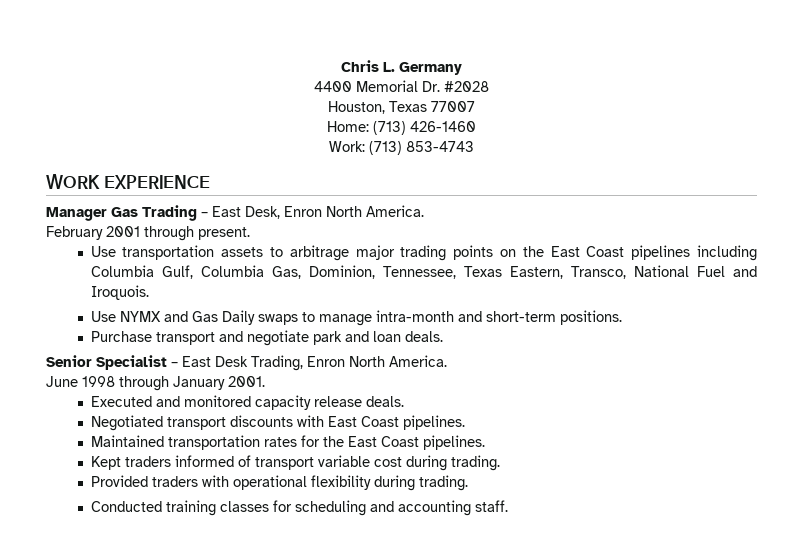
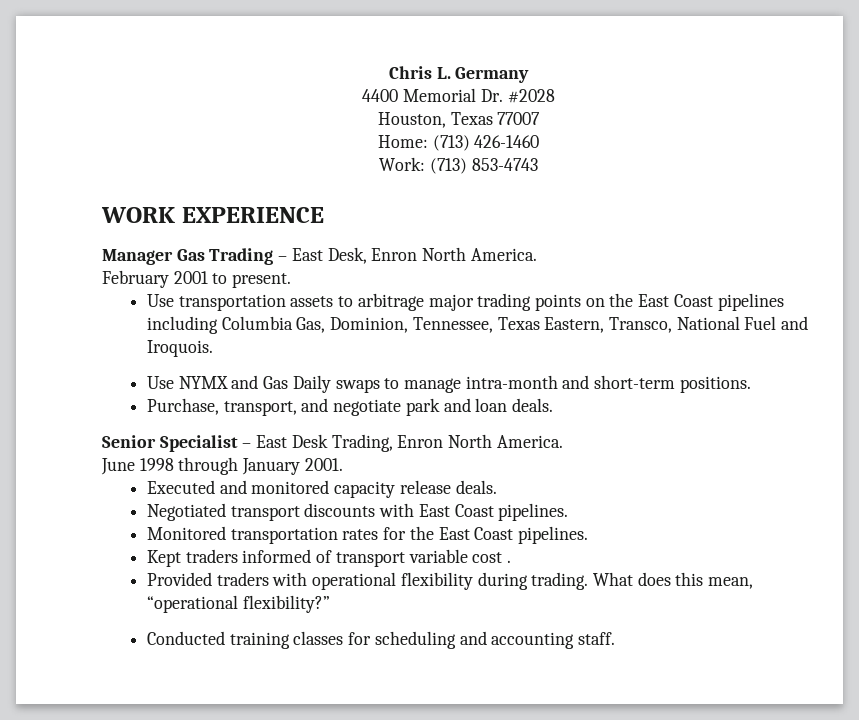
- February 2001 through present.
+ February 2001 to present.
- Use transportation assets to arbitrage major trading points on the East Coast pipelines including Columbia Gulf, Columbia Gas, Dominion, Tennessee, Texas Eastern, Transco, National Fuel and Iroquois.
+ Use transportation assets to arbitrage major trading points on the East Coast pipelines including Columbia Gas, Dominion, Tennessee, Texas Eastern, Transco, National Fuel and Iroquois.
- Purchase transport and negotiate park and loan deals.
+ Purchase, transport, and negotiate park and loan deals.
- Maintained transportation rates for the East Coast pipelines.
+ Monitored transportation rates for the East Coast pipelines.
- Kept traders informed of transport variable cost during trading.
+ Kept traders informed of transport variable cost .
+ What does this mean, “operational flexibility?”

